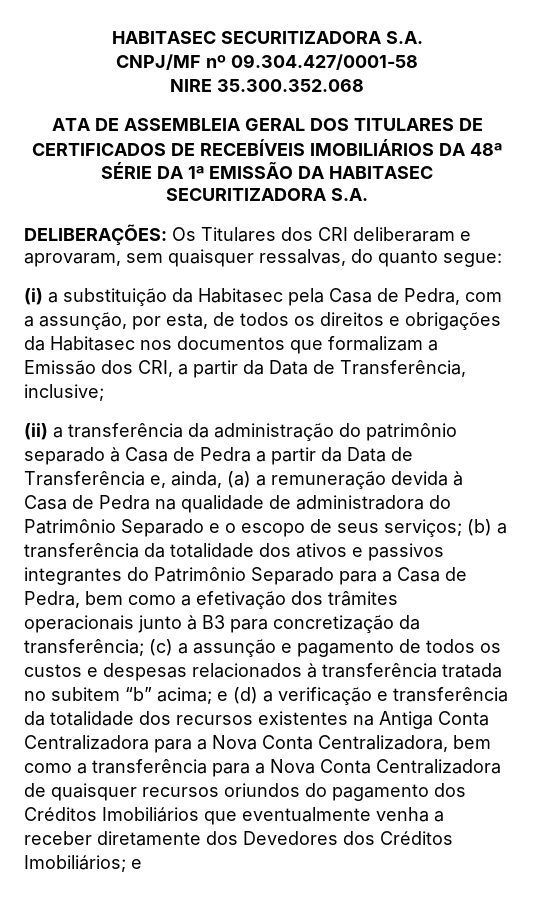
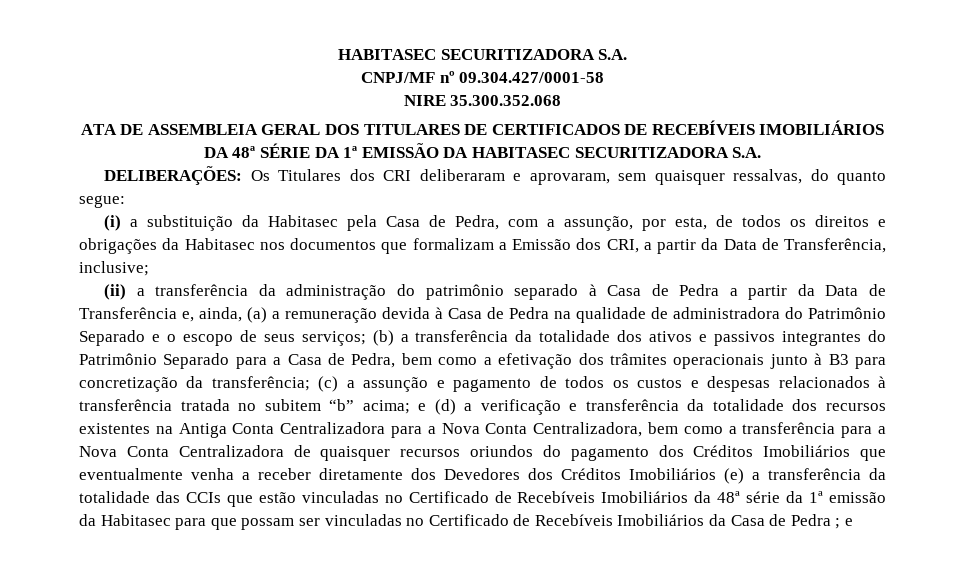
- e (d) a verificação e transferência da totalidade dos recursos existentes na Antiga Conta Centralizadora para a Nova Conta Centralizadora, bem como a transferência para a Nova Conta Centralizadora de quaisquer recursos oriundos do pagamento dos Créditos Imobiliários que eventualmente venha a receber diretamente dos Devedores dos Créditos Imobiliários;
+ e (d) a verificação e transferência da totalidade dos recursos existentes na Antiga Conta Centralizadora para a Nova Conta Centralizadora, bem como a transferência para a Nova Conta Centralizadora de quaisquer recursos oriundos do pagamento dos Créditos Imobiliários que eventualmente venha a receber diretamente dos Devedores dos Créditos Imobiliários (e) a transferência da totalidade das CCIs que estão vinculadas no Certificado de Recebíveis Imobiliários da 48ª série da 1ª emissão da Habitasec para que possam ser vinculadas no Certificado de Recebíveis Imobiliários da Casa de Pedra ;

